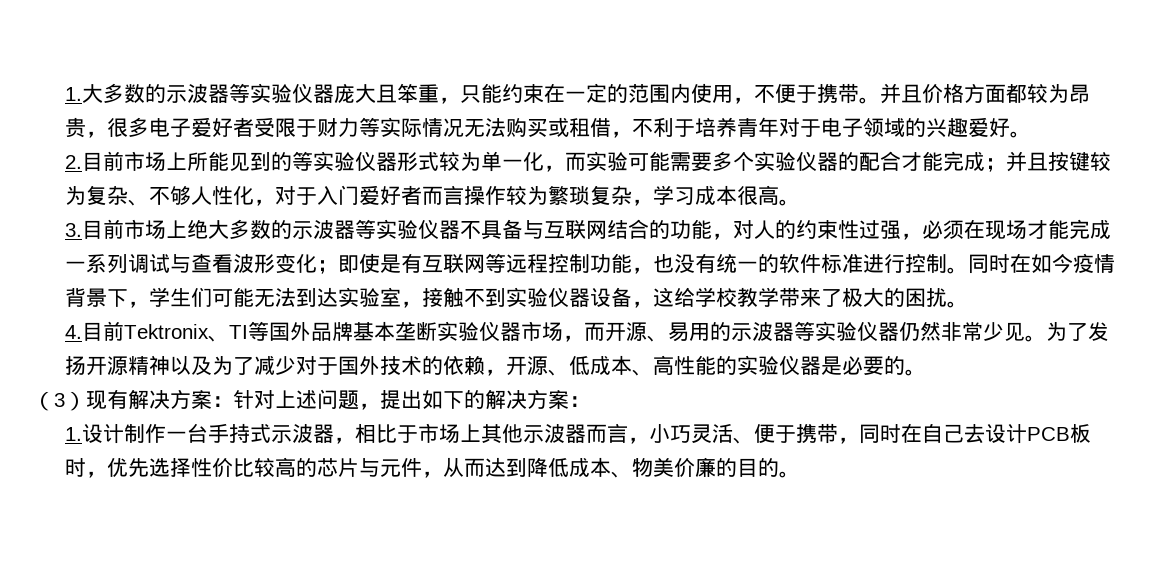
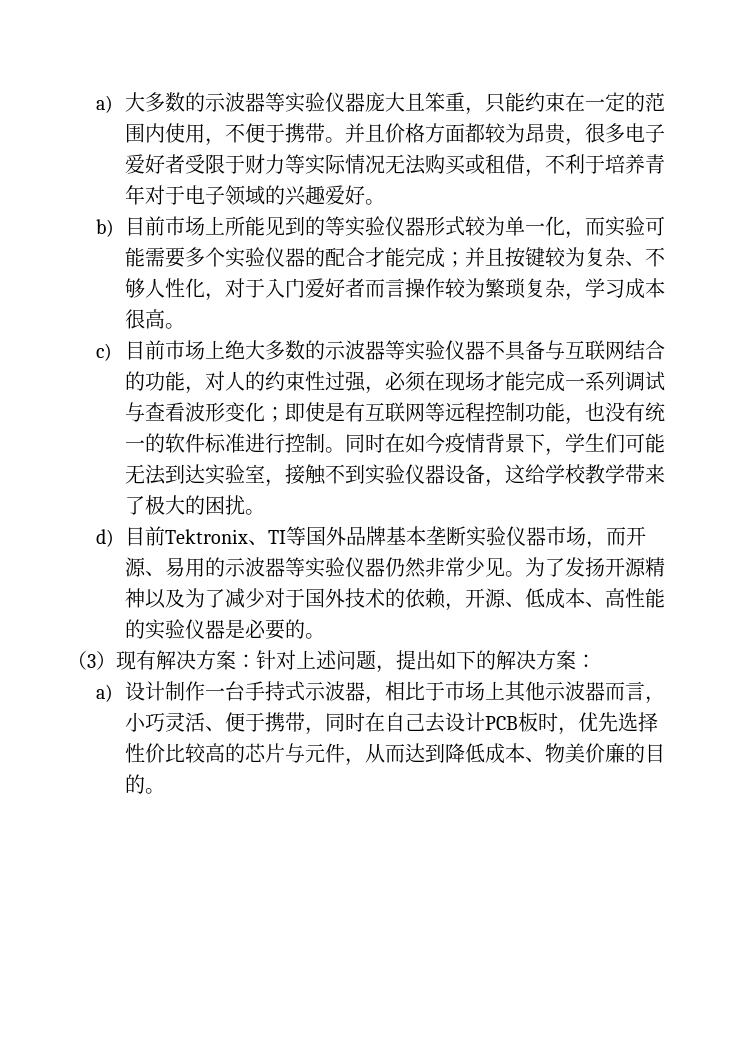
- 1.大多数的示波器等实验仪器庞大且笨重，只能约束在一定的范围内使用，不便于携带。
+ a)大多数的示波器等实验仪器庞大且笨重，只能约束在一定的范围内使用，不便于携带。
- 2.目前市场上所能见到的等实验仪器形式较为单一化，而实验可能需要多个实验仪器的配合才能完成；并且按键较为复杂、不够人性化，对于入门爱好者而言操作较为繁琐复杂，学习成本很高。
+ b)目前市场上所能见到的等实验仪器形式较为单一化，而实验可能需要多个实验仪器的配合才能完成；并且按键较为复杂、不够人性化，对于入门爱好者而言操作较为繁琐复杂，学习成本很高。
- 3.目前市场上绝大多数的示波器等实验仪器不具备与互联网结合的功能，对人的约束性过强，必须在现场才能完成一系列调试与查看波形变化；即使是有互联网等远程控制功能，也没有统一的软件标准进行控制。
+ c)目前市场上绝大多数的示波器等实验仪器不具备与互联网结合的功能，对人的约束性过强，必须在现场才能完成一系列调试与查看波形变化；即使是有互联网等远程控制功能，也没有统一的软件标准进行控制。
- 4.目前Tektronix、TI等国外品牌基本垄断实验仪器市场，而开源、易用的示波器等实验仪器仍然非常少见。
+ d)目前Tektronix、TI等国外品牌基本垄断实验仪器市场，而开源、易用的示波器等实验仪器仍然非常少见。
- 1.设计制作一台手持式示波器，相比于市场上其他示波器而言，小巧灵活、便于携带，同时在自己去设计PCB板时，优先选择性价比较高的芯片与元件，从而达到降低成本、物美价廉的目的。
+ a)设计制作一台手持式示波器，相比于市场上其他示波器而言，小巧灵活、便于携带，同时在自己去设计PCB板时，优先选择性价比较高的芯片与元件，从而达到降低成本、物美价廉的目的。

